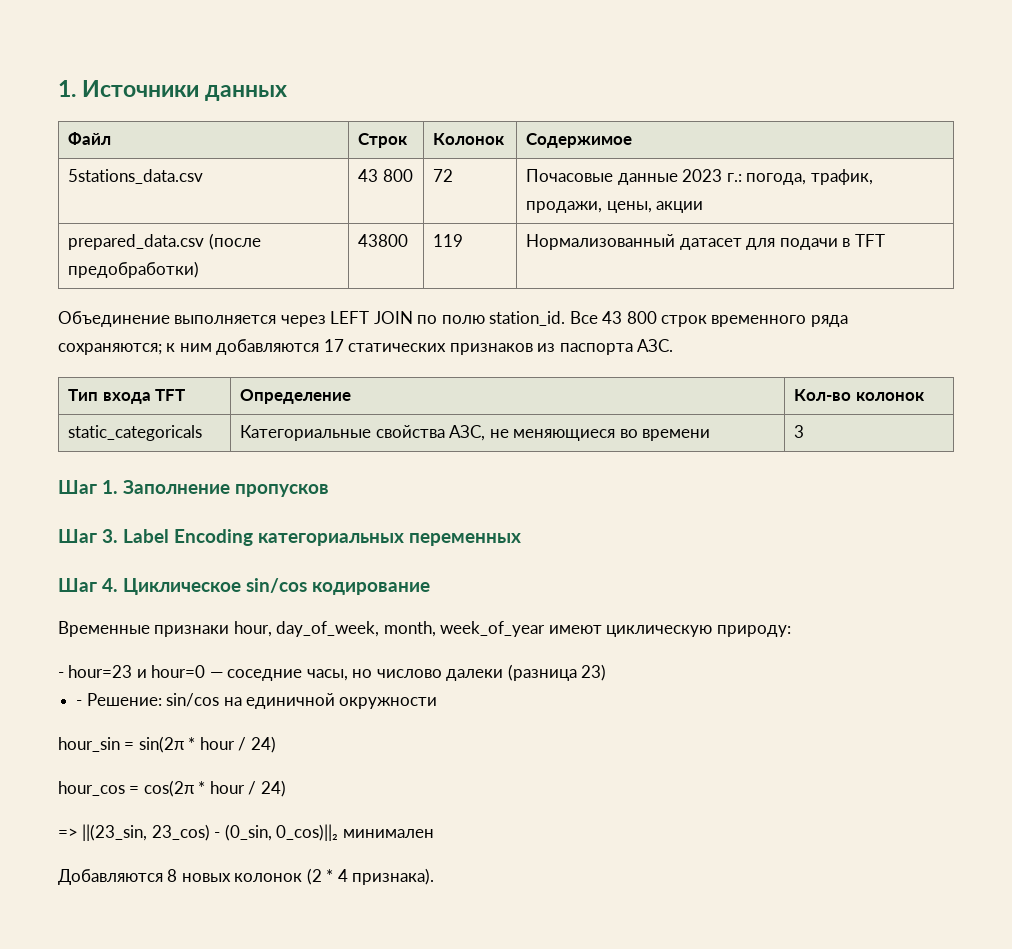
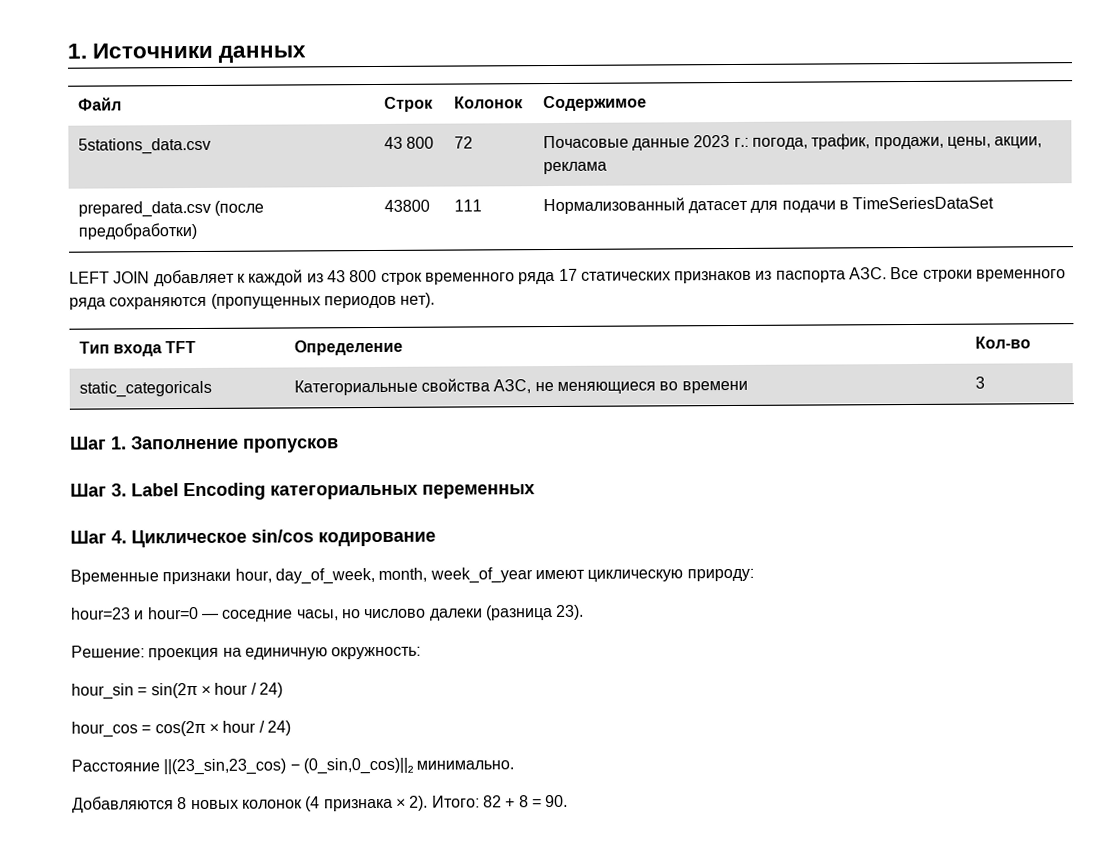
- 5stations_data.csv | 43 800 | 72 | Почасовые данные 2023 г.: погода, трафик, продажи, цены, акции
+ 5stations_data.csv | 43 800 | 72 | Почасовые данные 2023 г.: погода, трафик, продажи, цены, акции, реклама
- prepared_data.csv (после предобработки) | 43800 | 119 | Нормализованный датасет для подачи в TFT
- Объединение выполняется через LEFT JOIN по полю station_id. Все 43 800 строк временного ряда сохраняются; к ним добавляются 17 статических признаков из паспорта АЗС.
+ prepared_data.csv (после предобработки) | 43800 | 111 | Нормализованный датасет для подачи в TimeSeriesDataSet
+ LEFT JOIN добавляет к каждой из 43 800 строк временного ряда 17 статических признаков из паспорта АЗС. Все строки временного ряда сохраняются (пропущенных периодов нет).
- Тип входа TFT | Определение | Кол-во колонок
+ Тип входа TFT | Определение | Кол-во
- - hour=23 и hour=0 — соседние часы, но числово далеки (разница 23)
- - Решение: sin/cos на единичной окружности
+ hour=23 и hour=0 — соседние часы, но числово далеки (разница 23).
+ Решение: проекция на единичную окружность:
- hour_sin = sin(2π * hour / 24)
+ hour_sin = sin(2π × hour / 24)
- hour_cos = cos(2π * hour / 24)
- => ||(23_sin, 23_cos) - (0_sin, 0_cos)||₂ минимален
- Добавляются 8 новых колонок (2 * 4 признака).
+ hour_cos = cos(2π × hour / 24)
+ Расстояние ||(23_sin,23_cos) − (0_sin,0_cos)||₂ минимально.
+ Добавляются 8 новых колонок (4 признака × 2). Итого: 82 + 8 = 90.

